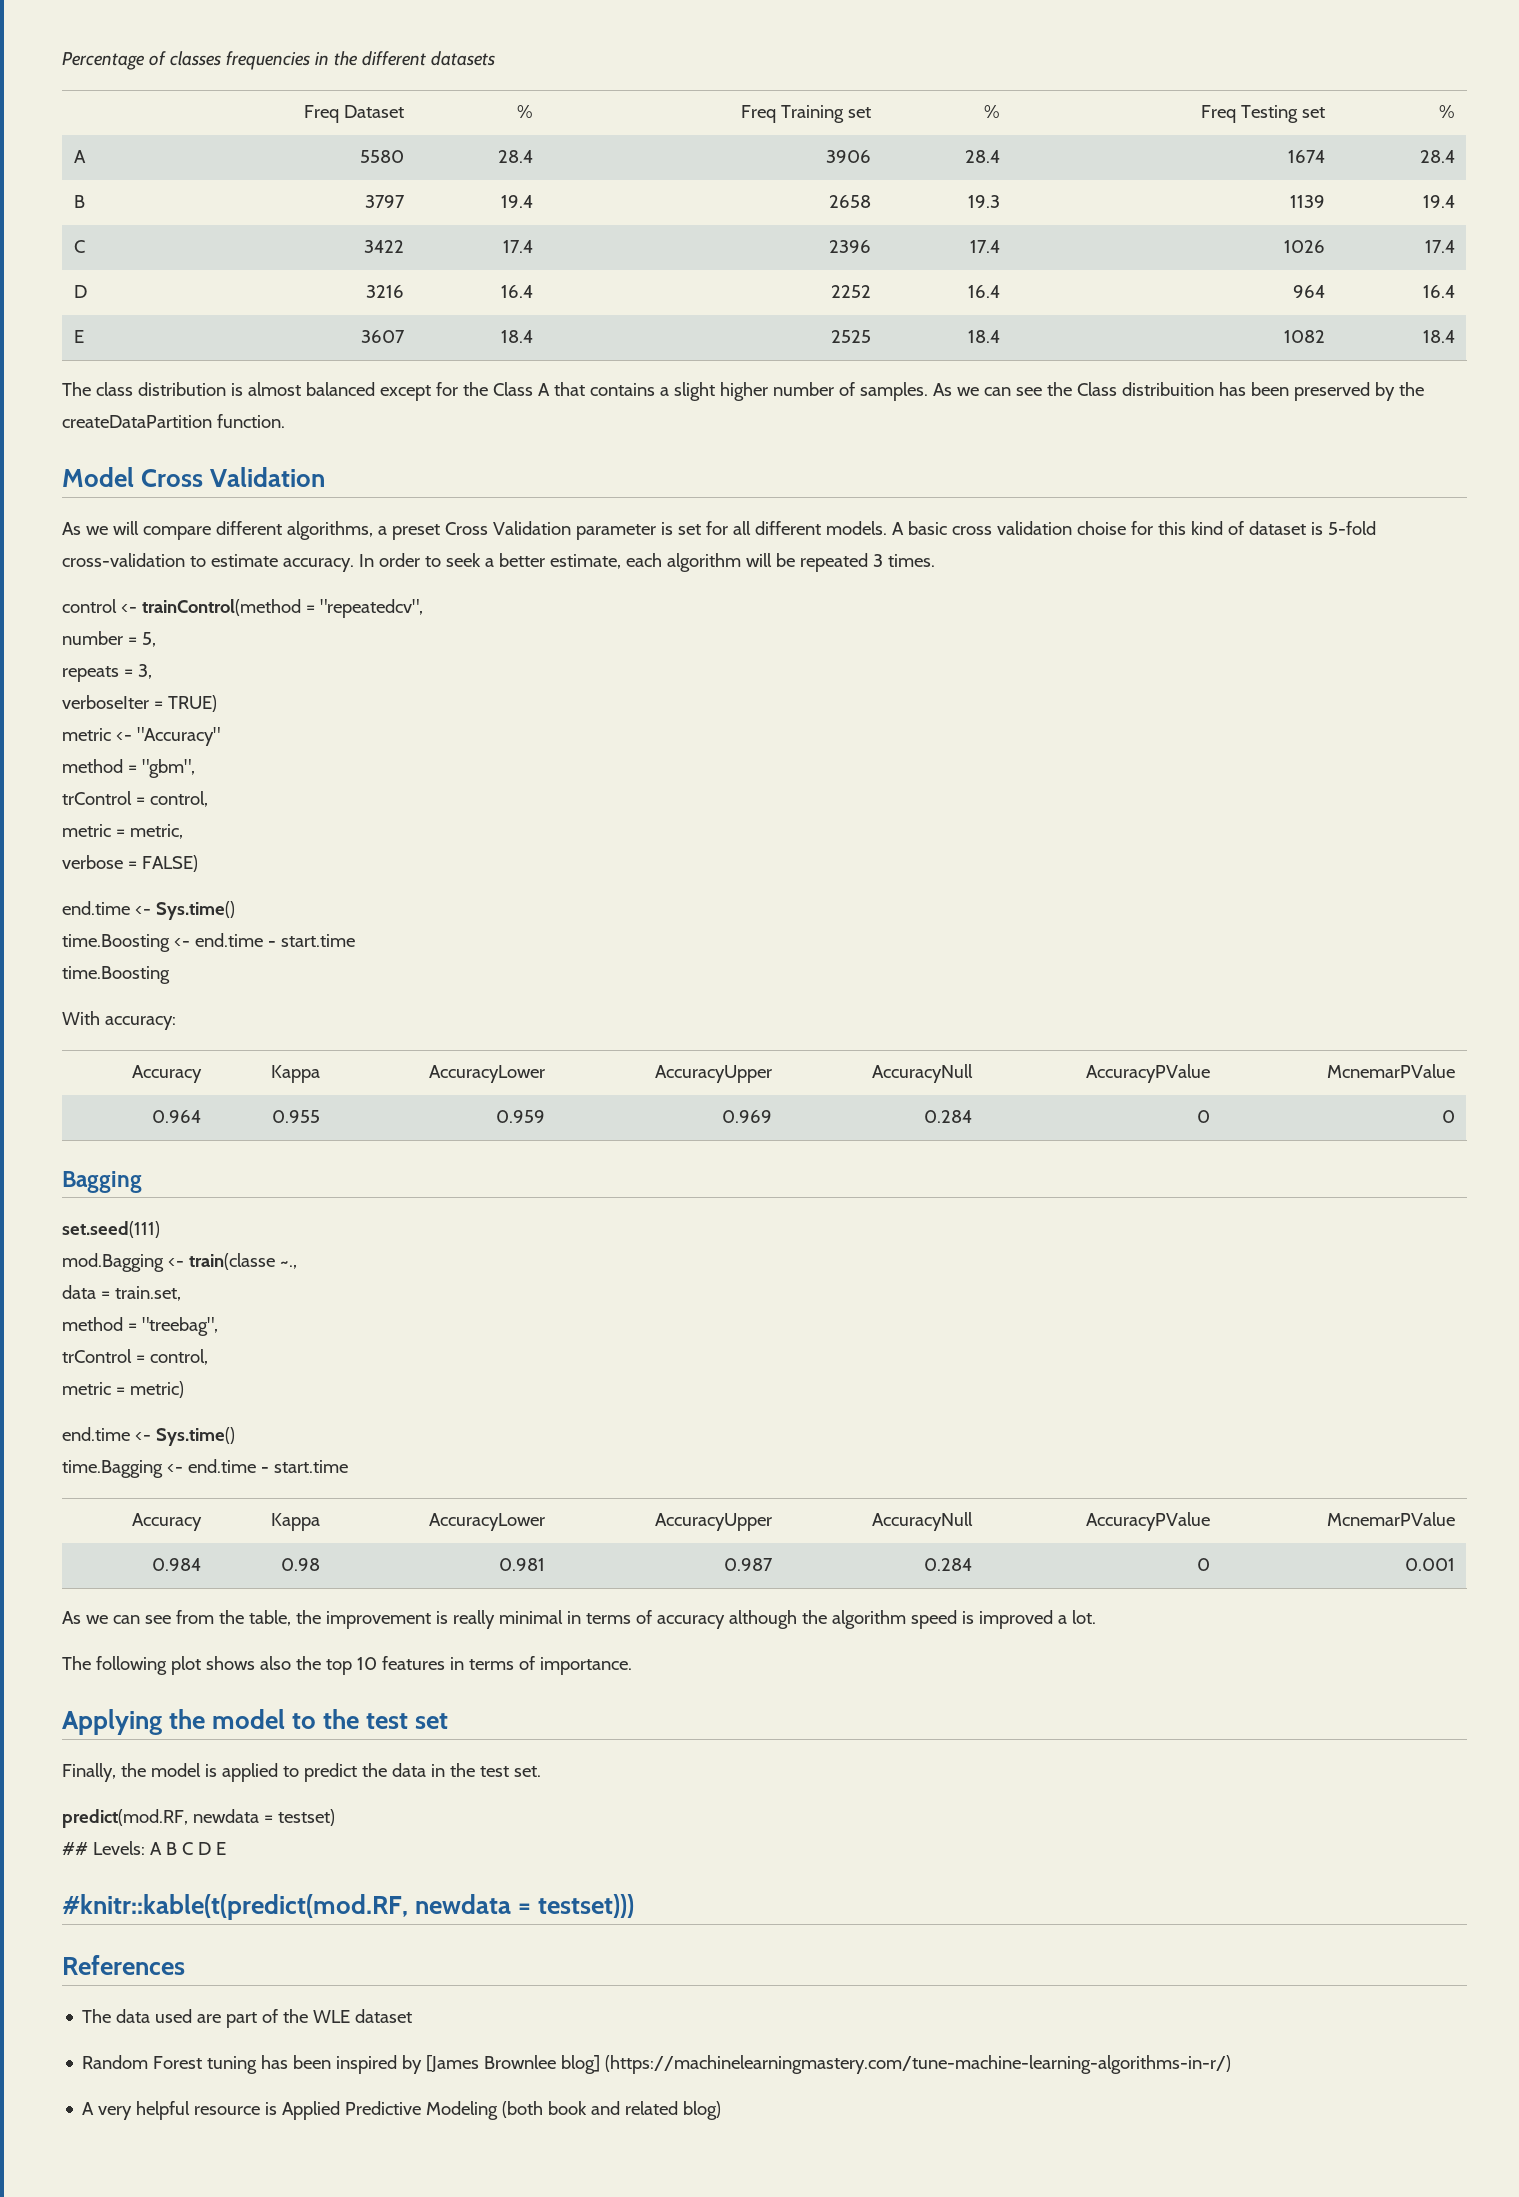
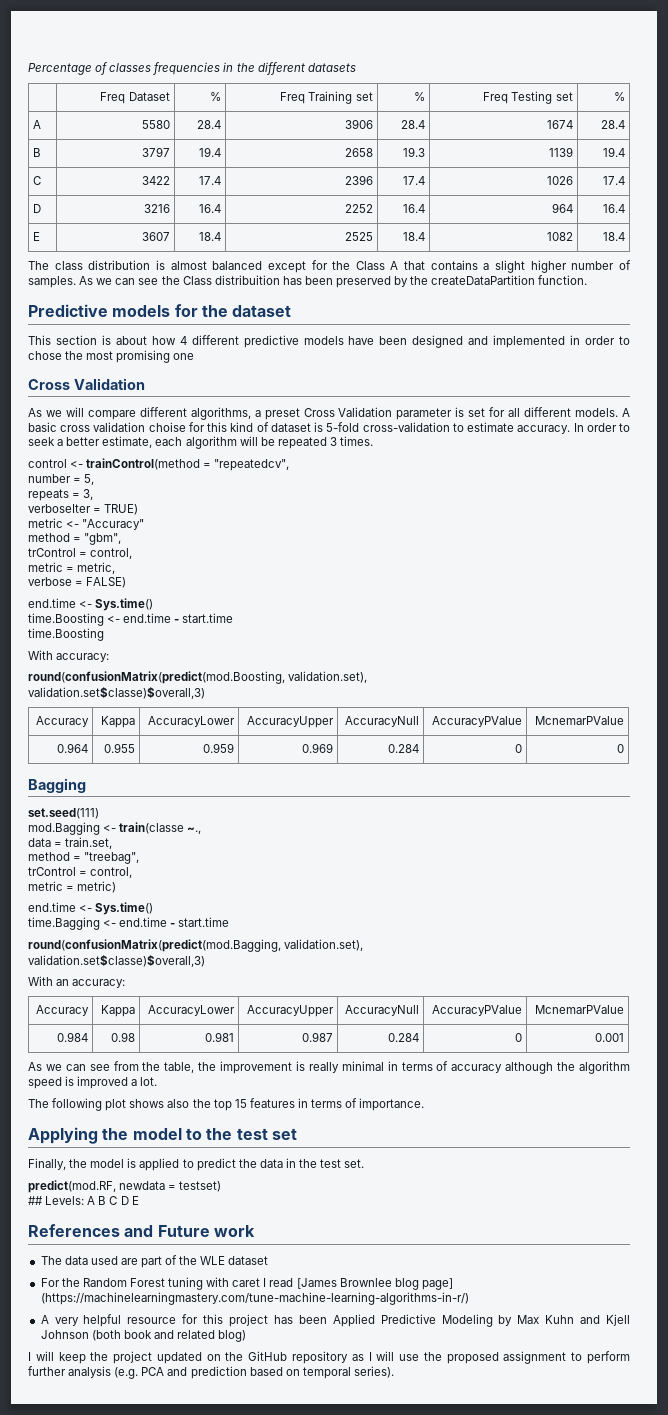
- Model Cross Validation
+ Predictive models for the dataset
+ This section is about how 4 different predictive models have been designed and implemented in order to chose the most promising one
+ Cross Validation
+ round(confusionMatrix(predict(mod.Boosting, validation.set),
+ validation.set$classe)$overall,3)
+ round(confusionMatrix(predict(mod.Bagging, validation.set),
+ validation.set$classe)$overall,3)
+ With an accuracy:
- The following plot shows also the top 10 features in terms of importance.
+ The following plot shows also the top 15 features in terms of importance.
- #knitr::kable(t(predict(mod.RF, newdata = testset)))
- References
+ References and Future work
- Random Forest tuning has been inspired by [James Brownlee blog] (https://machinelearningmastery.com/tune-machine-learning-algorithms-in-r/)
+ For the Random Forest tuning with caret I read [James Brownlee blog page] (https://machinelearningmastery.com/tune-machine-learning-algorithms-in-r/)
- A very helpful resource is Applied Predictive Modeling (both book and related blog)
+ A very helpful resource for this project has been Applied Predictive Modeling by Max Kuhn and Kjell Johnson (both book and related blog)
+ I will keep the project updated on the GitHub repository as I will use the proposed assignment to perform further analysis (e.g. PCA and prediction based on temporal series).

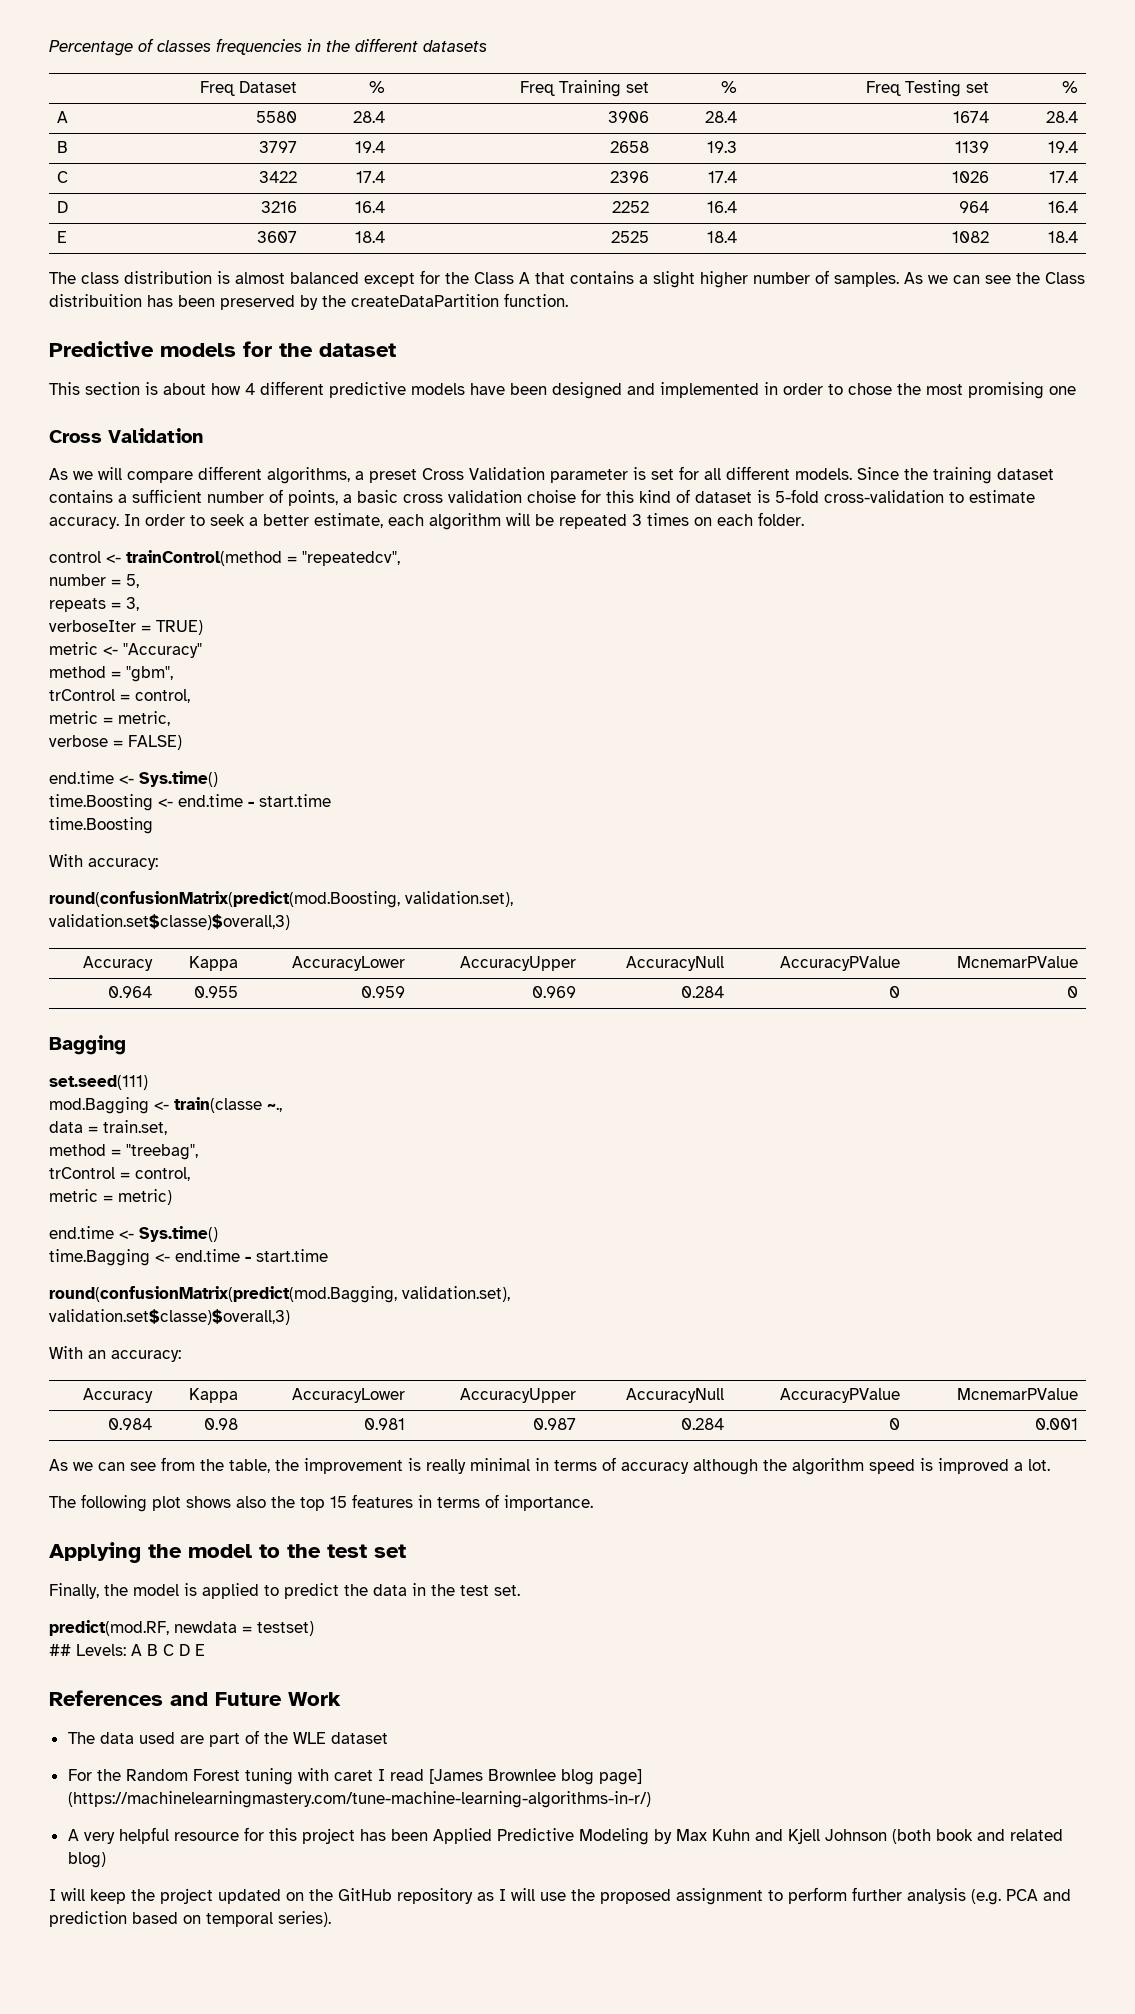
- A basic cross validation choise for this kind of dataset is 5-fold cross-validation to estimate accuracy.
+ Since the training dataset contains a sufficient number of points, a basic cross validation choise for this kind of dataset is 5-fold cross-validation to estimate accuracy.
- In order to seek a better estimate, each algorithm will be repeated 3 times.
+ In order to seek a better estimate, each algorithm will be repeated 3 times on each folder.
- References and Future work
+ References and Future Work

